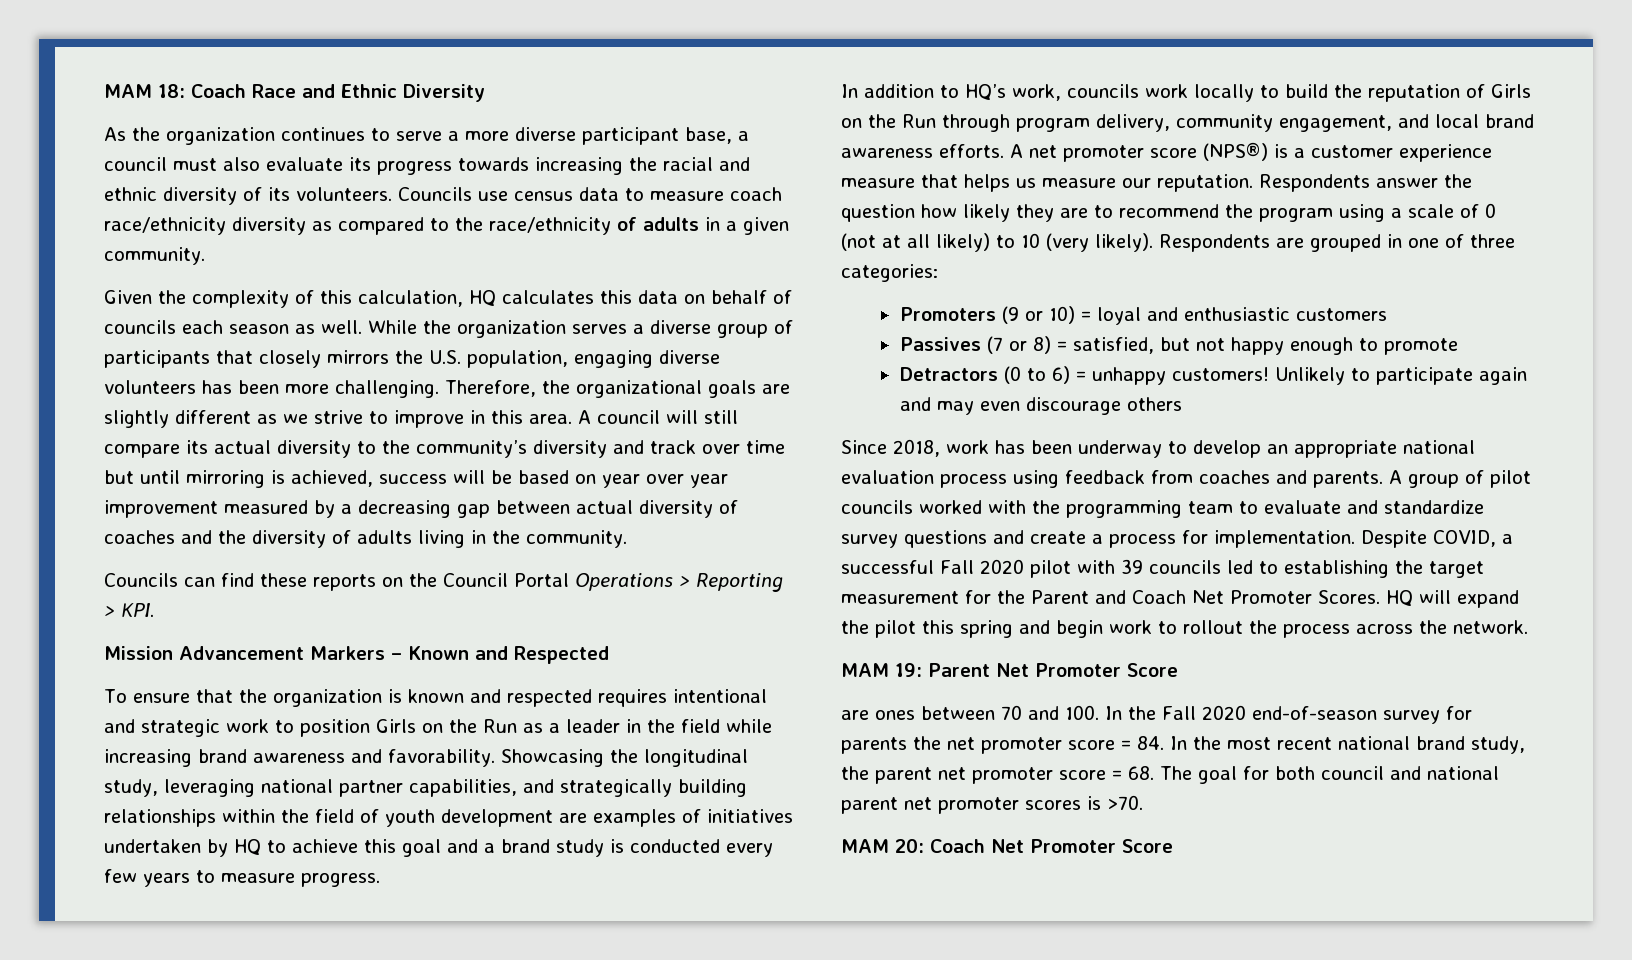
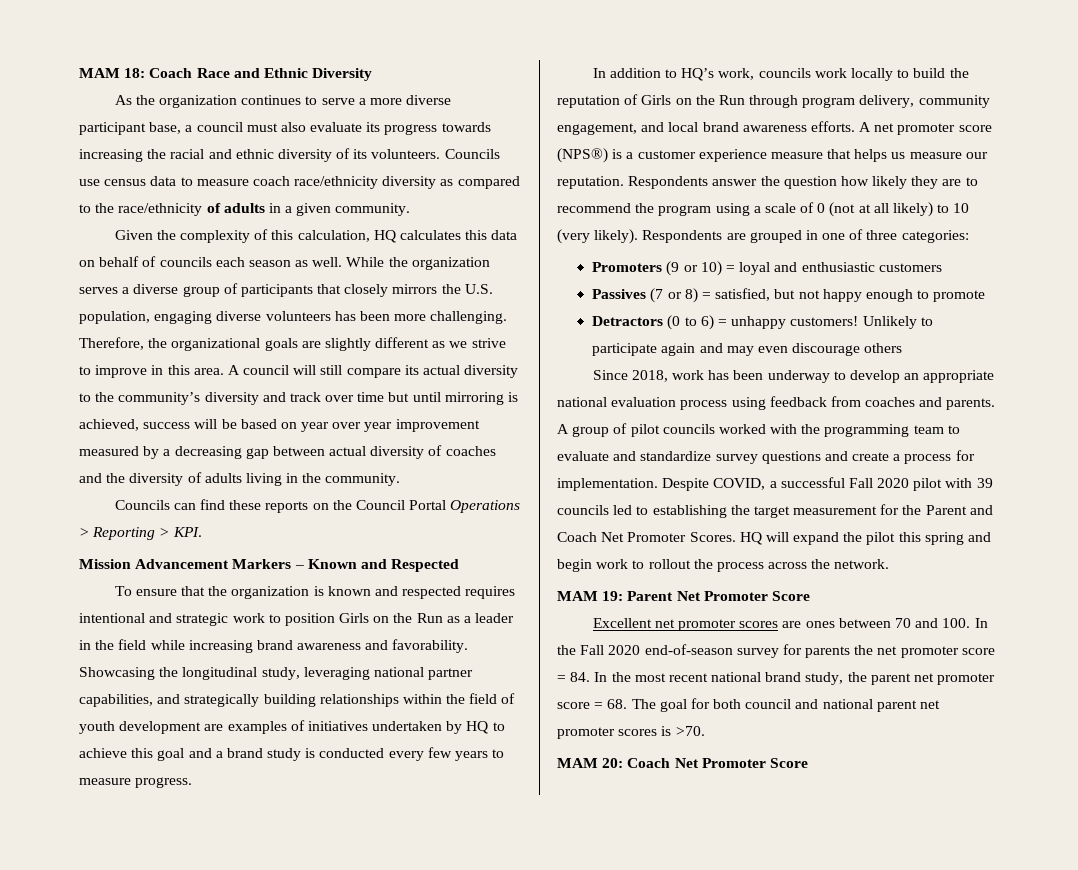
- are ones between 70 and 100. In the Fall 2020 end-of-season survey for parents the net promoter score = 84. In the most recent national brand study, the parent net promoter score = 68. The goal for both council and national parent net promoter scores is >70.
+ Excellent net promoter scores are ones between 70 and 100. In the Fall 2020 end-of-season survey for parents the net promoter score = 84. In the most recent national brand study, the parent net promoter score = 68. The goal for both council and national parent net promoter scores is >70.

